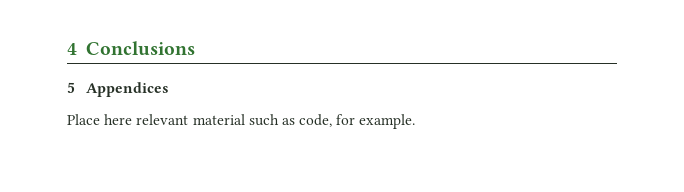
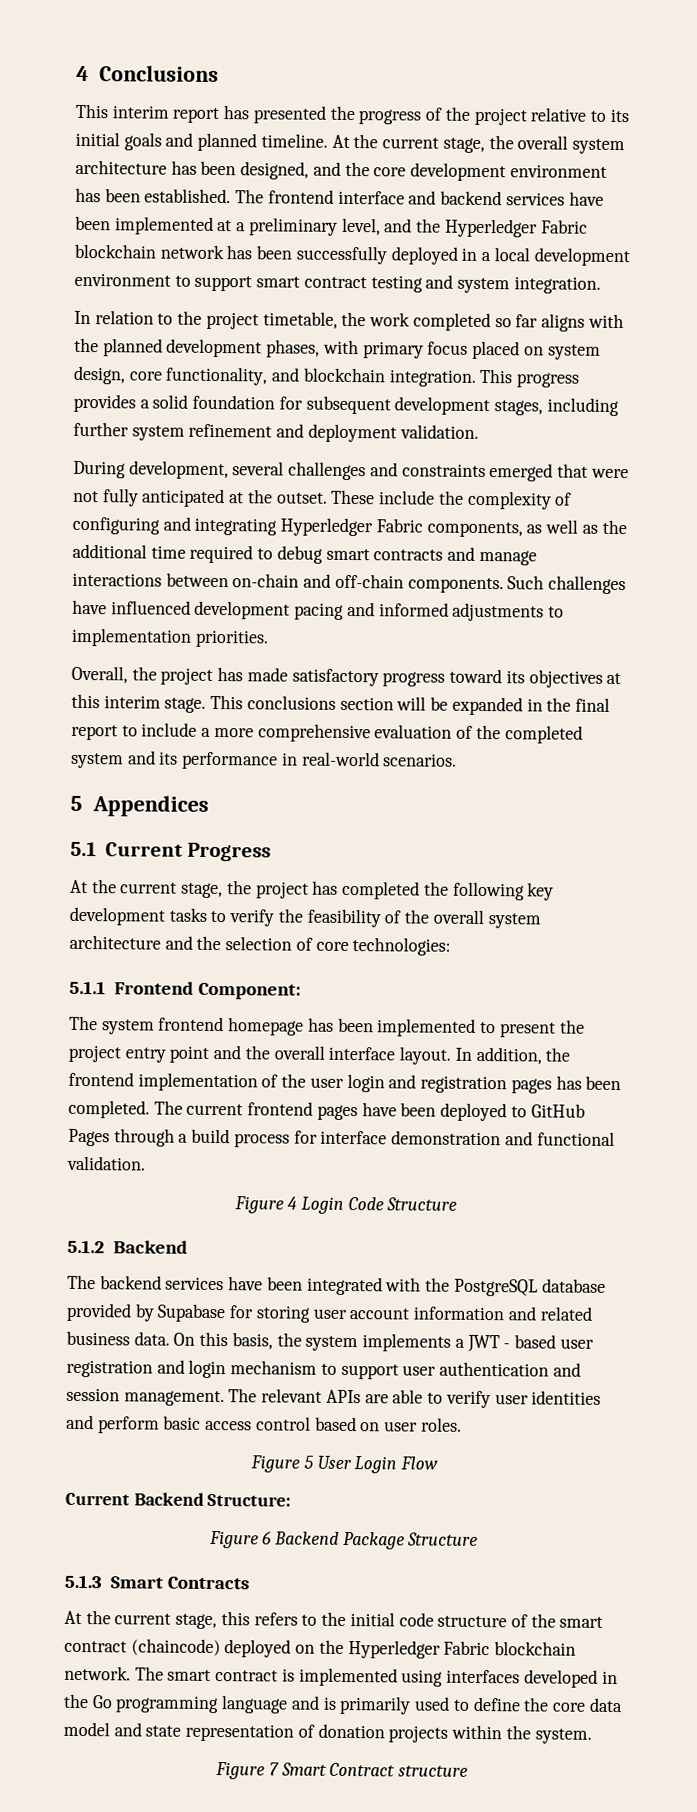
+ This interim report has presented the progress of the project relative to its initial goals and planned timeline. At the current stage, the overall system architecture has been designed, and the core development environment has been established. The frontend interface and backend services have been implemented at a preliminary level, and the Hyperledger Fabric blockchain network has been successfully deployed in a local development environment to support smart contract testing and system integration.
+ In relation to the project timetable, the work completed so far aligns with the planned development phases, with primary focus placed on system design, core functionality, and blockchain integration. This progress provides a solid foundation for subsequent development stages, including further system refinement and deployment validation.
+ During development, several challenges and constraints emerged that were not fully anticipated at the outset. These include the complexity of configuring and integrating Hyperledger Fabric components, as well as the additional time required to debug smart contracts and manage interactions between on-chain and off-chain components. Such challenges have influenced development pacing and informed adjustments to implementation priorities.
+ Overall, the project has made satisfactory progress toward its objectives at this interim stage. This conclusions section will be expanded in the final report to include a more comprehensive evaluation of the completed system and its performance in real-world scenarios.
  5 Appendices
- Place here relevant material such as code, for example.
+ 5.1 Current Progress
+ At the current stage, the project has completed the following key development tasks to verify the feasibility of the overall system architecture and the selection of core technologies:
+ 5.1.1 Frontend Component:
+ The system frontend homepage has been implemented to present the project entry point and the overall interface layout. In addition, the frontend implementation of the user login and registration pages has been completed. The current frontend pages have been deployed to GitHub Pages through a build process for interface demonstration and functional validation.
+ Figure 4 Login Code Structure
+ 5.1.2 Backend
+ The backend services have been integrated with the PostgreSQL database provided by Supabase for storing user account information and related business data. On this basis, the system implements a JWT - based user registration and login mechanism to support user authentication and session management. The relevant APIs are able to verify user identities and perform basic access control based on user roles.
+ Figure 5 User Login Flow
+ Current Backend Structure:
+ Figure 6 Backend Package Structure
+ 5.1.3 Smart Contracts
+ At the current stage, this refers to the initial code structure of the smart contract (chaincode) deployed on the Hyperledger Fabric blockchain network. The smart contract is implemented using interfaces developed in the Go programming language and is primarily used to define the core data model and state representation of donation projects within the system.
+ Figure 7 Smart Contract structure

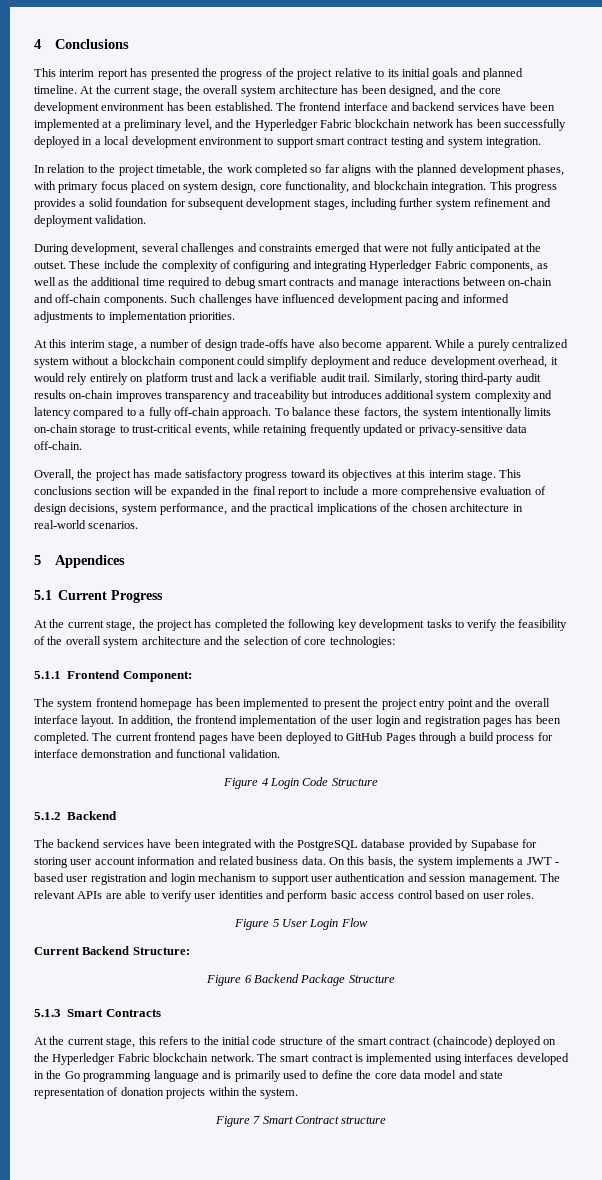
+ At this interim stage, a number of design trade-offs have also become apparent. While a purely centralized system without a blockchain component could simplify deployment and reduce development overhead, it would rely entirely on platform trust and lack a verifiable audit trail. Similarly, storing third-party audit results on-chain improves transparency and traceability but introduces additional system complexity and latency compared to a fully off-chain approach. To balance these factors, the system intentionally limits on-chain storage to trust-critical events, while retaining frequently updated or privacy-sensitive data off-chain.
- This conclusions section will be expanded in the final report to include a more comprehensive evaluation of the completed system and its performance in real-world scenarios.
+ This conclusions section will be expanded in the final report to include a more comprehensive evaluation of design decisions, system performance, and the practical implications of the chosen architecture in real-world scenarios.

